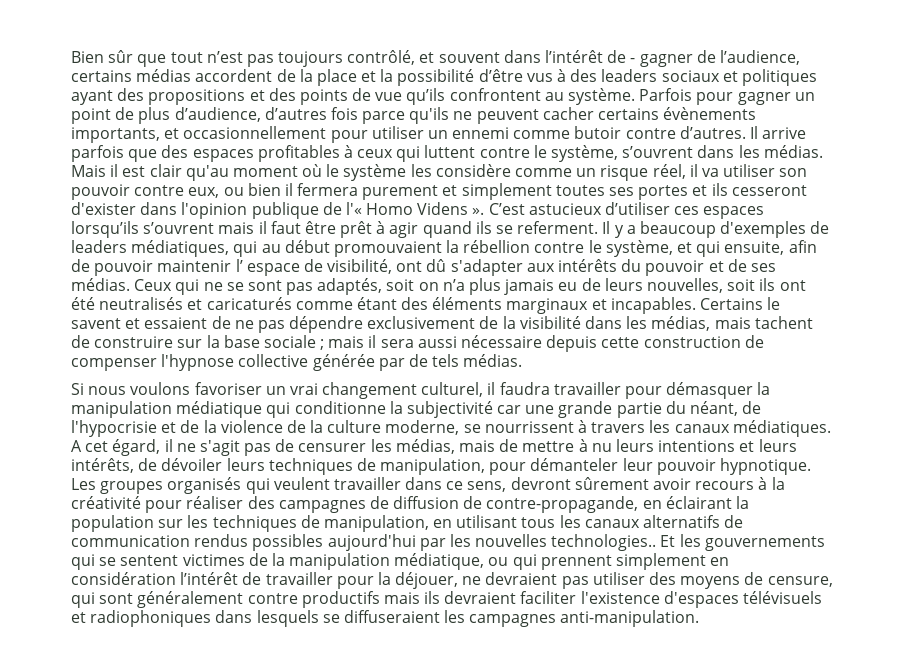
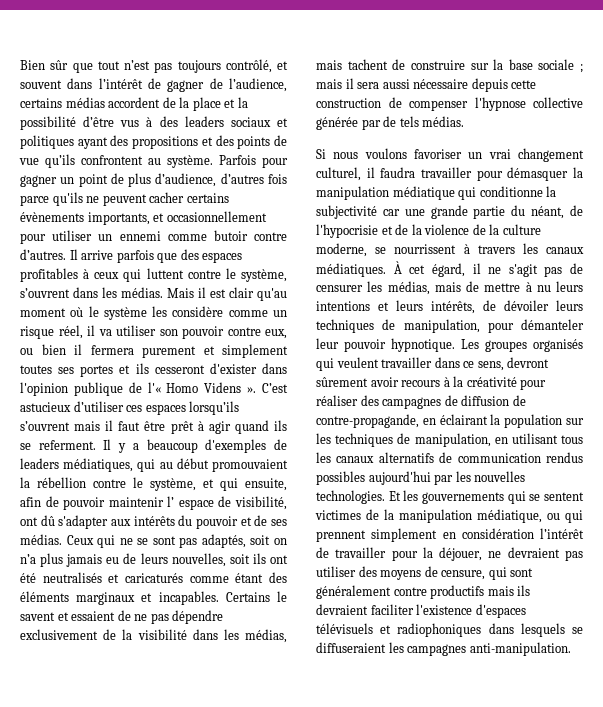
- Bien sûr que tout n’est pas toujours contrôlé, et souvent dans l’intérêt de - gagner de l’audience, certains médias accordent de la place et la possibilité d’être vus à des leaders sociaux et politiques ayant des propositions et des points de vue qu’ils confrontent au système.
+ Bien sûr que tout n’est pas toujours contrôlé, et souvent dans l’intérêt de gagner de l’audience, certains médias accordent de la place et la possibilité d’être vus à des leaders sociaux et politiques ayant des propositions et des points de vue qu’ils confrontent au système.
- A cet égard, il ne s'agit pas de censurer les médias, mais de mettre à nu leurs intentions et leurs intérêts, de dévoiler leurs techniques de manipulation, pour démanteler leur pouvoir hypnotique.
+ À cet égard, il ne s'agit pas de censurer les médias, mais de mettre à nu leurs intentions et leurs intérêts, de dévoiler leurs techniques de manipulation, pour démanteler leur pouvoir hypnotique.
- Les groupes organisés qui veulent travailler dans ce sens, devront sûrement avoir recours à la créativité pour réaliser des campagnes de diffusion de contre-propagande, en éclairant la population sur les techniques de manipulation, en utilisant tous les canaux alternatifs de communication rendus possibles aujourd'hui par les nouvelles technologies..
+ Les groupes organisés qui veulent travailler dans ce sens, devront sûrement avoir recours à la créativité pour réaliser des campagnes de diffusion de contre-propagande, en éclairant la population sur les techniques de manipulation, en utilisant tous les canaux alternatifs de communication rendus possibles aujourd'hui par les nouvelles technologies.

